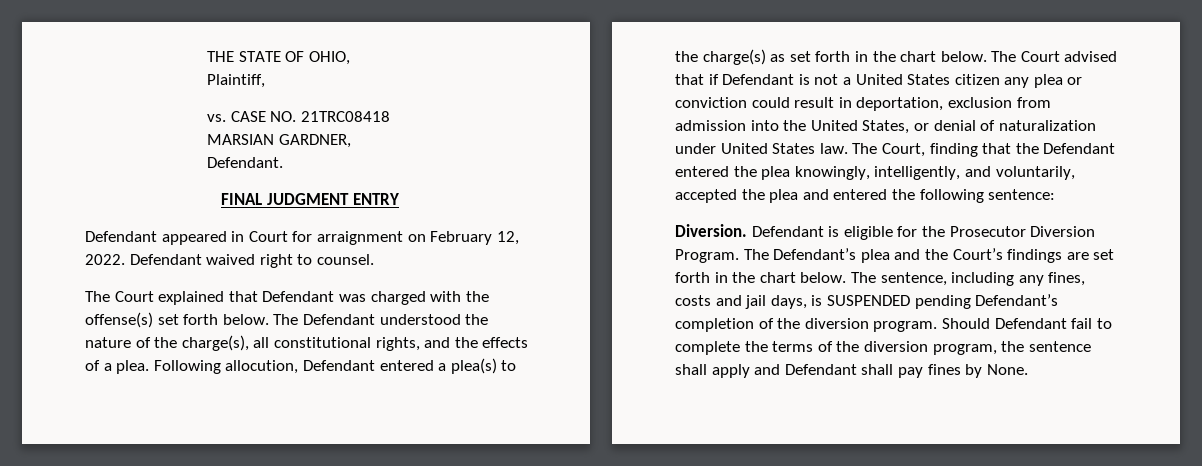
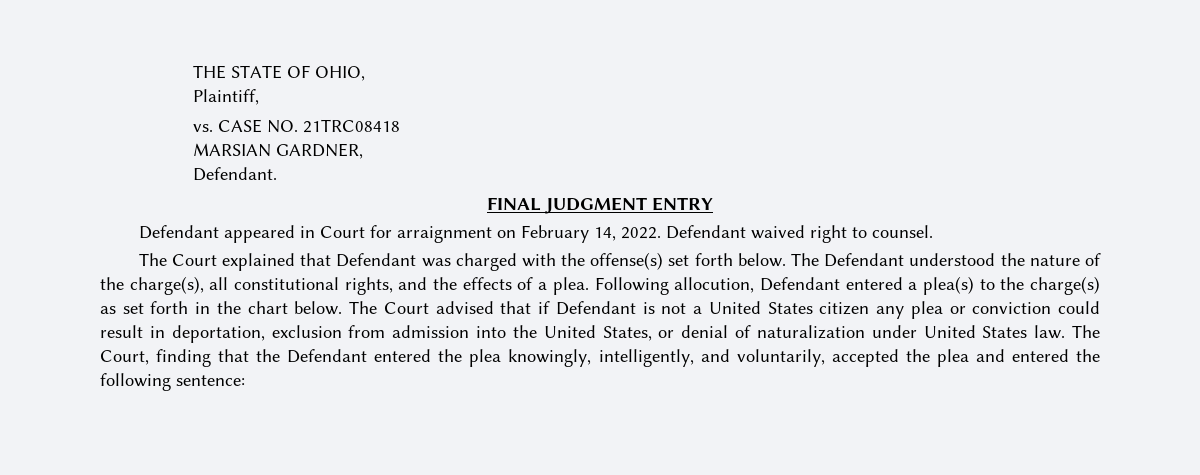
- Defendant appeared in Court for arraignment on February 12, 2022.
+ Defendant appeared in Court for arraignment on February 14, 2022.
- Diversion. Defendant is eligible for the Prosecutor Diversion Program. The Defendant’s plea and the Court’s findings are set forth in the chart below. The sentence, including any fines, costs and jail days, is SUSPENDED pending Defendant’s completion of the diversion program. Should Defendant fail to complete the terms of the diversion program, the sentence shall apply and Defendant shall pay fines by None.

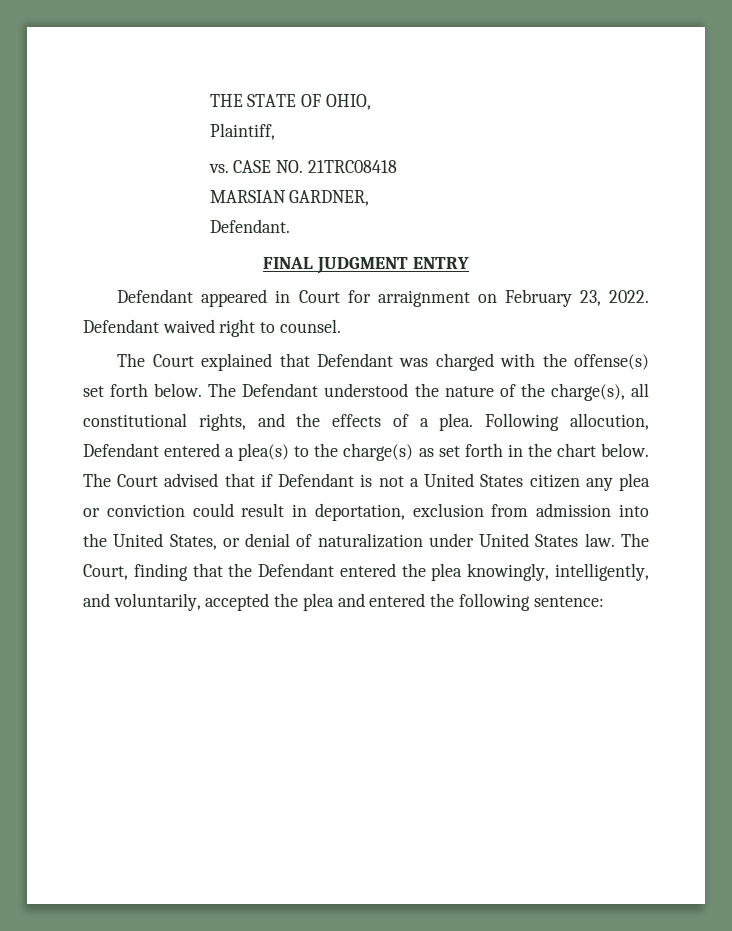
- Defendant appeared in Court for arraignment on February 14, 2022.
+ Defendant appeared in Court for arraignment on February 23, 2022.

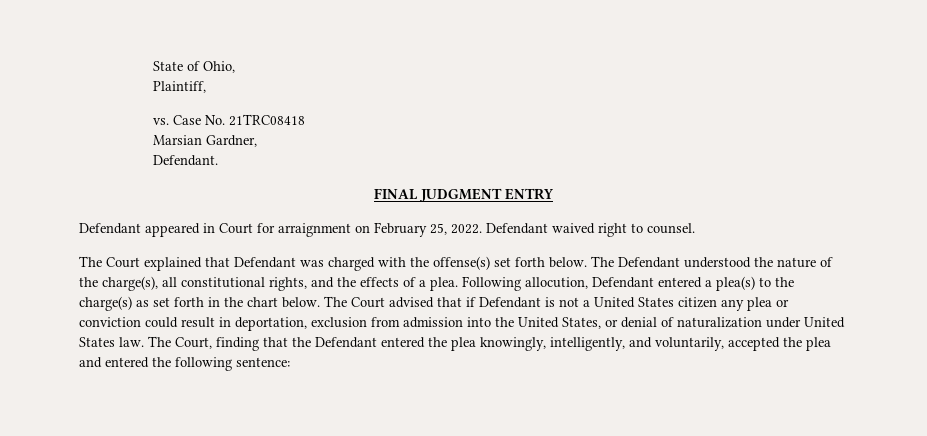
- THE STATE OF OHIO,
+ State of Ohio,
- vs. CASE NO. 21TRC08418
+ vs. Case No. 21TRC08418
- MARSIAN GARDNER,
+ Marsian Gardner,
- Defendant appeared in Court for arraignment on February 23, 2022.
+ Defendant appeared in Court for arraignment on February 25, 2022.

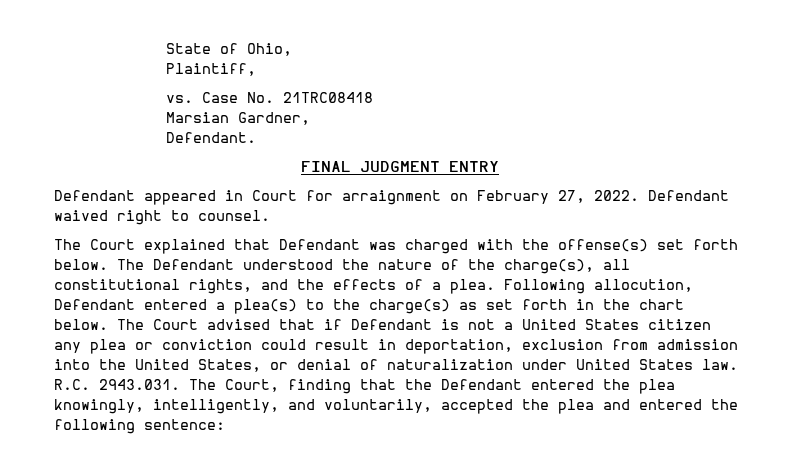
- Defendant appeared in Court for arraignment on February 25, 2022.
+ Defendant appeared in Court for arraignment on February 27, 2022.
- The Court, finding that the Defendant entered the plea knowingly, intelligently, and voluntarily, accepted the plea and entered the following sentence:
+ R.C. 2943.031. The Court, finding that the Defendant entered the plea knowingly, intelligently, and voluntarily, accepted the plea and entered the following sentence:

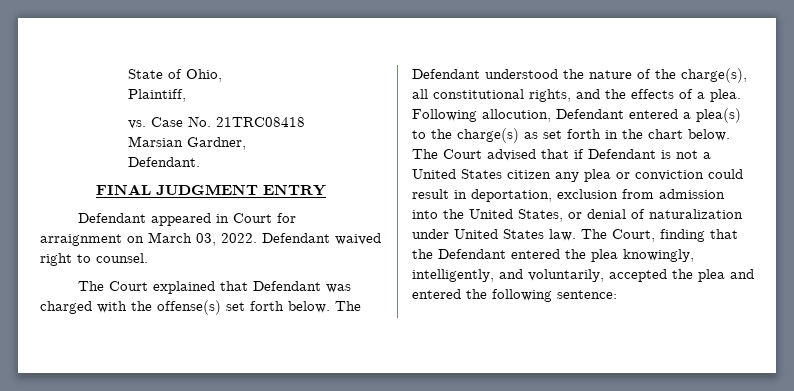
- Defendant appeared in Court for arraignment on February 27, 2022.
+ Defendant appeared in Court for arraignment on March 03, 2022.
- R.C. 2943.031. The Court, finding that the Defendant entered the plea knowingly, intelligently, and voluntarily, accepted the plea and entered the following sentence:
+ The Court, finding that the Defendant entered the plea knowingly, intelligently, and voluntarily, accepted the plea and entered the following sentence:

